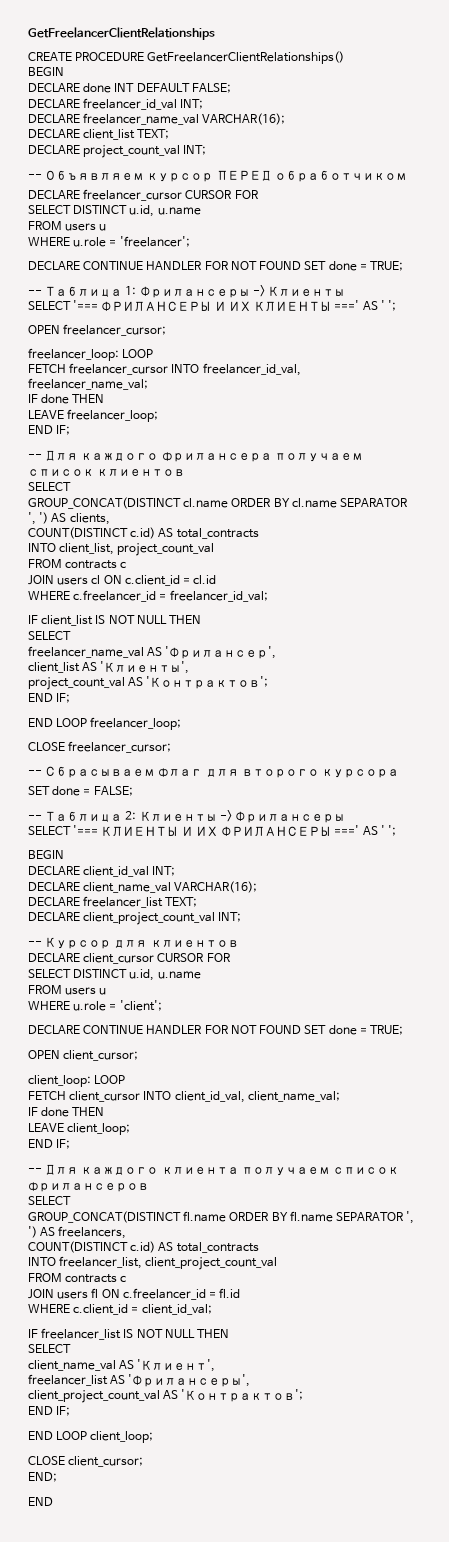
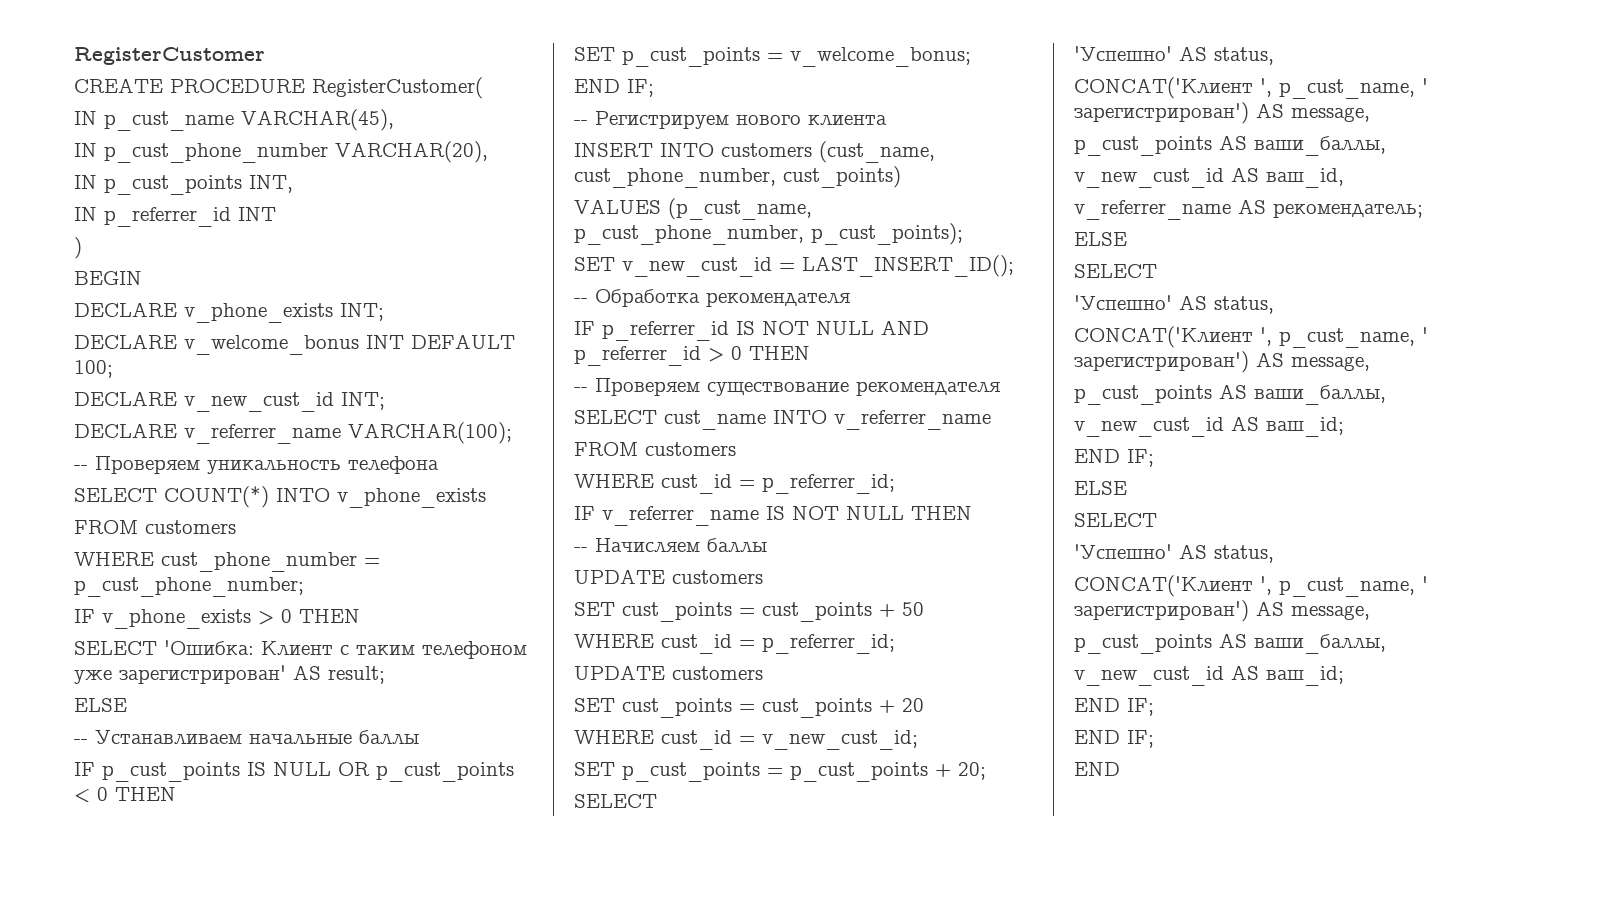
- GetFreelancerClientRelationships
+ RegisterCustomer
- CREATE PROCEDURE GetFreelancerClientRelationships()
+ CREATE PROCEDURE RegisterCustomer(
+ IN p_cust_name VARCHAR(45),
+ IN p_cust_phone_number VARCHAR(20),
+ IN p_cust_points INT,
+ IN p_referrer_id INT
+ )
  BEGIN
- DECLARE done INT DEFAULT FALSE;
- DECLARE freelancer_id_val INT;
- DECLARE freelancer_name_val VARCHAR(16);
- DECLARE client_list TEXT;
- DECLARE project_count_val INT;
- -- Объявляем курсор ПЕРЕД обработчиком
- DECLARE freelancer_cursor CURSOR FOR
- SELECT DISTINCT u.id, u.name
- FROM users u
- WHERE u.role = 'freelancer';
- DECLARE CONTINUE HANDLER FOR NOT FOUND SET done = TRUE;
- -- Таблица 1: Фрилансеры -> Клиенты
- SELECT '=== ФРИЛАНСЕРЫ И ИХ КЛИЕНТЫ ===' AS ' ';
- OPEN freelancer_cursor;
- freelancer_loop: LOOP
- FETCH freelancer_cursor INTO freelancer_id_val, freelancer_name_val;
- IF done THEN
- LEAVE freelancer_loop;
+ DECLARE v_phone_exists INT;
+ DECLARE v_welcome_bonus INT DEFAULT 100;
+ DECLARE v_new_cust_id INT;
+ DECLARE v_referrer_name VARCHAR(100);
+ -- Проверяем уникальность телефона
+ SELECT COUNT(*) INTO v_phone_exists
+ FROM customers
+ WHERE cust_phone_number = p_cust_phone_number;
+ IF v_phone_exists > 0 THEN
+ SELECT 'Ошибка: Клиент с таким телефоном уже зарегистрирован' AS result;
+ ELSE
+ -- Устанавливаем начальные баллы
+ IF p_cust_points IS NULL OR p_cust_points < 0 THEN
+ SET p_cust_points = v_welcome_bonus;
  END IF;
- -- Для каждого фрилансера получаем список клиентов
+ -- Регистрируем нового клиента
+ INSERT INTO customers (cust_name, cust_phone_number, cust_points)
+ VALUES (p_cust_name, p_cust_phone_number, p_cust_points);
+ SET v_new_cust_id = LAST_INSERT_ID();
+ -- Обработка рекомендателя
+ IF p_referrer_id IS NOT NULL AND p_referrer_id > 0 THEN
+ -- Проверяем существование рекомендателя
+ SELECT cust_name INTO v_referrer_name
+ FROM customers
+ WHERE cust_id = p_referrer_id;
+ IF v_referrer_name IS NOT NULL THEN
+ -- Начисляем баллы
+ UPDATE customers
+ SET cust_points = cust_points + 50
+ WHERE cust_id = p_referrer_id;
+ UPDATE customers
+ SET cust_points = cust_points + 20
+ WHERE cust_id = v_new_cust_id;
+ SET p_cust_points = p_cust_points + 20;
  SELECT
- GROUP_CONCAT(DISTINCT cl.name ORDER BY cl.name SEPARATOR ', ') AS clients,
- COUNT(DISTINCT c.id) AS total_contracts
- INTO client_list, project_count_val
- FROM contracts c
- JOIN users cl ON c.client_id = cl.id
- WHERE c.freelancer_id = freelancer_id_val;
- IF client_list IS NOT NULL THEN
+ 'Успешно' AS status,
+ CONCAT('Клиент ', p_cust_name, ' зарегистрирован') AS message,
+ p_cust_points AS ваши_баллы,
+ v_new_cust_id AS ваш_id,
+ v_referrer_name AS рекомендатель;
+ ELSE
  SELECT
- freelancer_name_val AS 'Фрилансер',
- client_list AS 'Клиенты',
- project_count_val AS 'Контрактов';
+ 'Успешно' AS status,
+ CONCAT('Клиент ', p_cust_name, ' зарегистрирован') AS message,
+ p_cust_points AS ваши_баллы,
+ v_new_cust_id AS ваш_id;
  END IF;
- END LOOP freelancer_loop;
- CLOSE freelancer_cursor;
- -- Сбрасываем флаг для второго курсора
- SET done = FALSE;
- -- Таблица 2: Клиенты -> Фрилансеры
- SELECT '=== КЛИЕНТЫ И ИХ ФРИЛАНСЕРЫ ===' AS ' ';
- BEGIN
- DECLARE client_id_val INT;
- DECLARE client_name_val VARCHAR(16);
- DECLARE freelancer_list TEXT;
- DECLARE client_project_count_val INT;
- -- Курсор для клиентов
- DECLARE client_cursor CURSOR FOR
- SELECT DISTINCT u.id, u.name
- FROM users u
- WHERE u.role = 'client';
- DECLARE CONTINUE HANDLER FOR NOT FOUND SET done = TRUE;
- OPEN client_cursor;
- client_loop: LOOP
- FETCH client_cursor INTO client_id_val, client_name_val;
- IF done THEN
- LEAVE client_loop;
+ ELSE
+ SELECT
+ 'Успешно' AS status,
+ CONCAT('Клиент ', p_cust_name, ' зарегистрирован') AS message,
+ p_cust_points AS ваши_баллы,
+ v_new_cust_id AS ваш_id;
  END IF;
- -- Для каждого клиента получаем список фрилансеров
- SELECT
- GROUP_CONCAT(DISTINCT fl.name ORDER BY fl.name SEPARATOR ', ') AS freelancers,
- COUNT(DISTINCT c.id) AS total_contracts
- INTO freelancer_list, client_project_count_val
- FROM contracts c
- JOIN users fl ON c.freelancer_id = fl.id
- WHERE c.client_id = client_id_val;
- IF freelancer_list IS NOT NULL THEN
- SELECT
- client_name_val AS 'Клиент',
- freelancer_list AS 'Фрилансеры',
- client_project_count_val AS 'Контрактов';
  END IF;
- END LOOP client_loop;
- CLOSE client_cursor;
- END;

